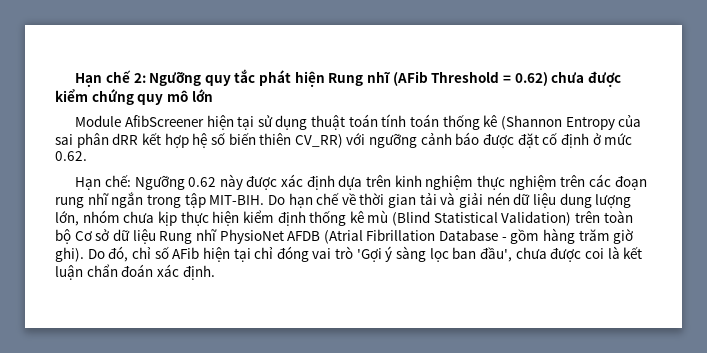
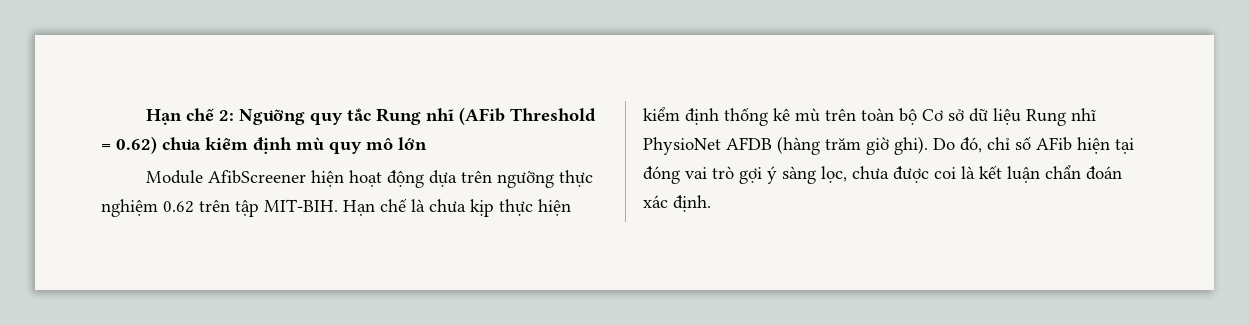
- Hạn chế 2: Ngưỡng quy tắc phát hiện Rung nhĩ (AFib Threshold = 0.62) chưa được kiểm chứng quy mô lớn
+ Hạn chế 2: Ngưỡng quy tắc Rung nhĩ (AFib Threshold = 0.62) chưa kiểm định mù quy mô lớn
- Module AfibScreener hiện tại sử dụng thuật toán tính toán thống kê (Shannon Entropy của sai phân dRR kết hợp hệ số biến thiên CV_RR) với ngưỡng cảnh báo được đặt cố định ở mức 0.62.
- Hạn chế: Ngưỡng 0.62 này được xác định dựa trên kinh nghiệm thực nghiệm trên các đoạn rung nhĩ ngắn trong tập MIT-BIH. Do hạn chế về thời gian tải và giải nén dữ liệu dung lượng lớn, nhóm chưa kịp thực hiện kiểm định thống kê mù (Blind Statistical Validation) trên toàn bộ Cơ sở dữ liệu Rung nhĩ PhysioNet AFDB (Atrial Fibrillation Database - gồm hàng trăm giờ ghi).
+ Module AfibScreener hiện hoạt động dựa trên ngưỡng thực nghiệm 0.62 trên tập MIT-BIH. Hạn chế là chưa kịp thực hiện kiểm định thống kê mù trên toàn bộ Cơ sở dữ liệu Rung nhĩ PhysioNet AFDB (hàng trăm giờ ghi).
- Do đó, chỉ số AFib hiện tại chỉ đóng vai trò 'Gợi ý sàng lọc ban đầu', chưa được coi là kết luận chẩn đoán xác định.
+ Do đó, chỉ số AFib hiện tại đóng vai trò gợi ý sàng lọc, chưa được coi là kết luận chẩn đoán xác định.

